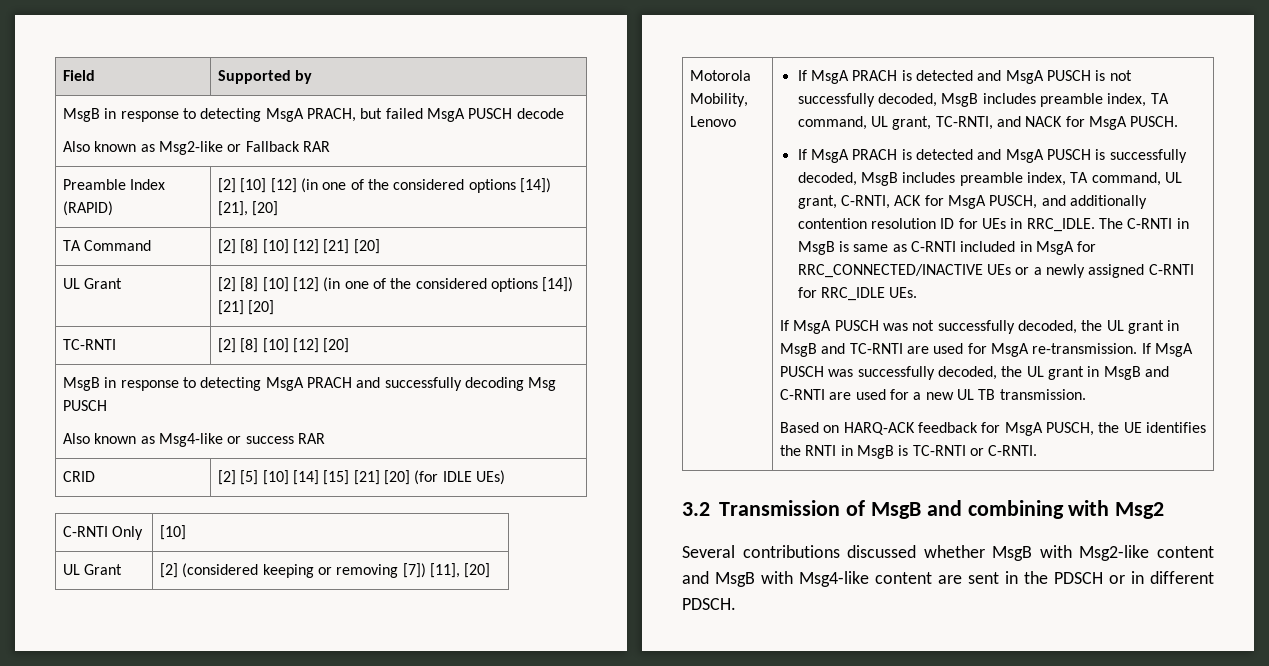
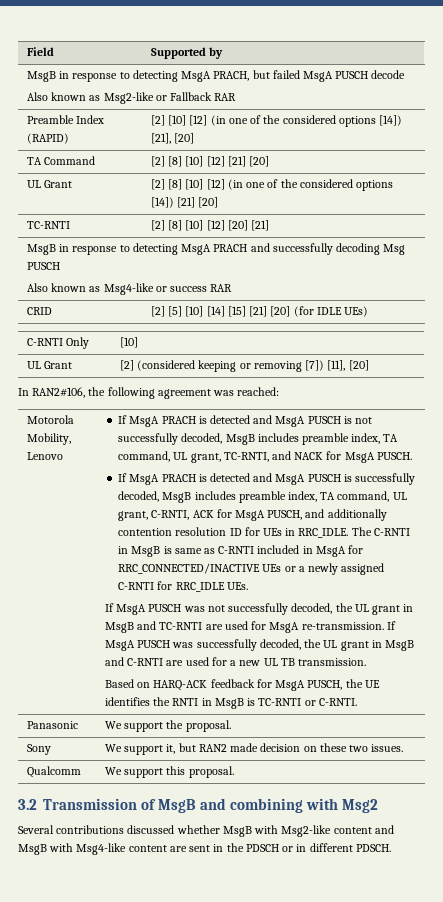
- TC-RNTI | [2] [8] [10] [12] [20]
+ TC-RNTI | [2] [8] [10] [12] [20] [21]
+ In RAN2#106, the following agreement was reached:
+ Panasonic | We support the proposal.
+ Sony | We support it, but RAN2 made decision on these two issues.
+ Qualcomm | We support this proposal.

